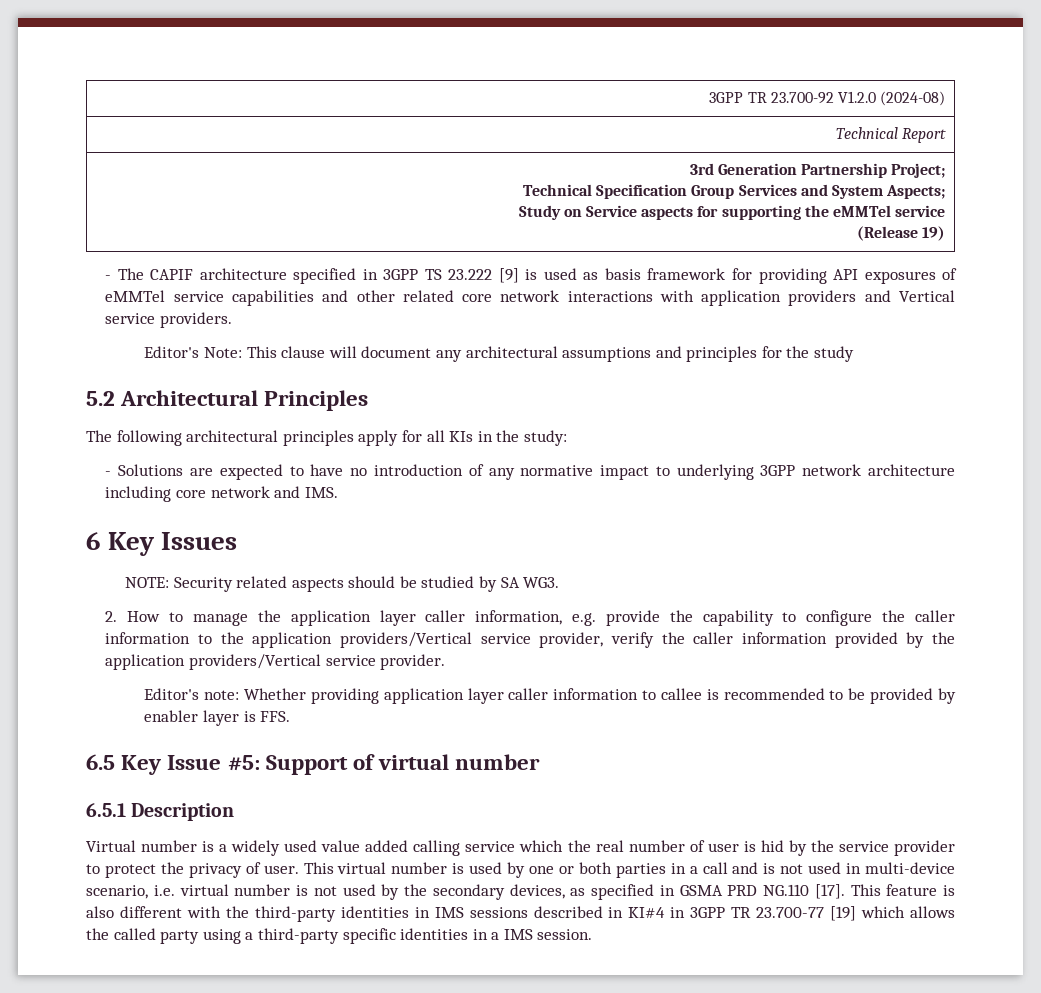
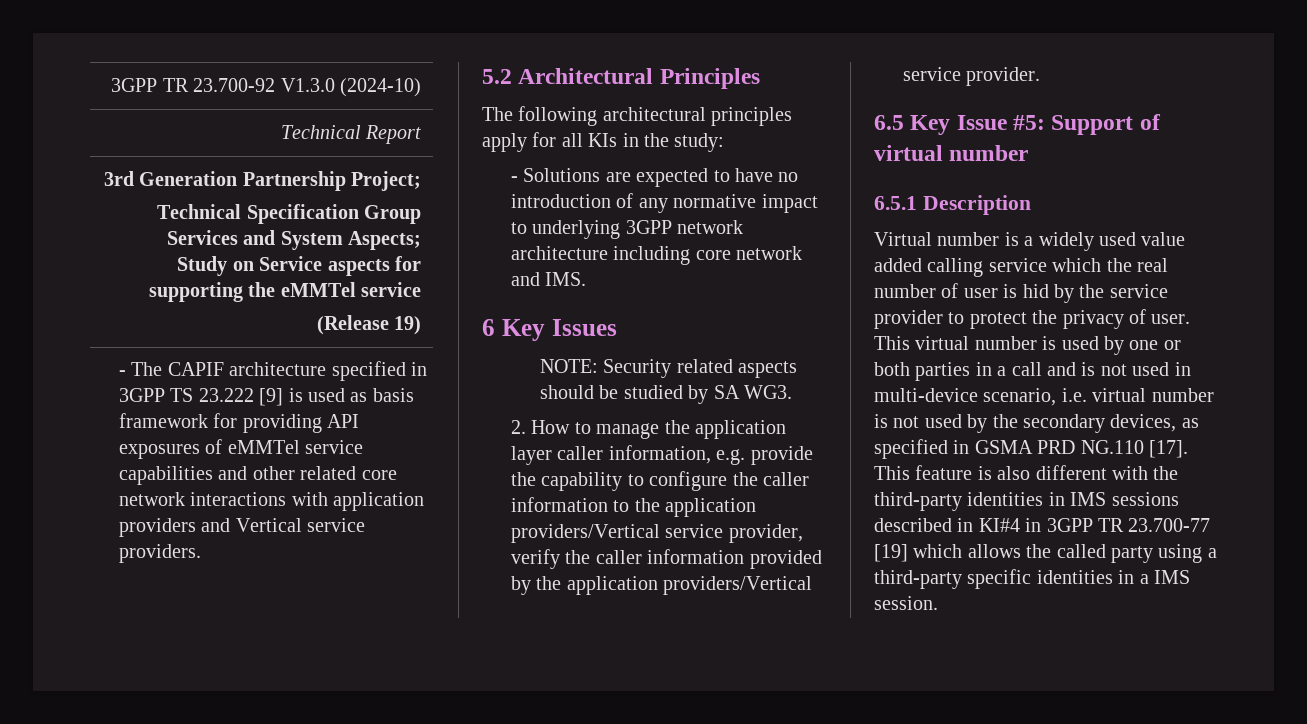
- 3GPP TR 23.700-92 V1.2.0 (2024-08)
+ 3GPP TR 23.700-92 V1.3.0 (2024-10)
- Editor's Note: This clause will document any architectural assumptions and principles for the study
- Editor's note: Whether providing application layer caller information to callee is recommended to be provided by enabler layer is FFS.

